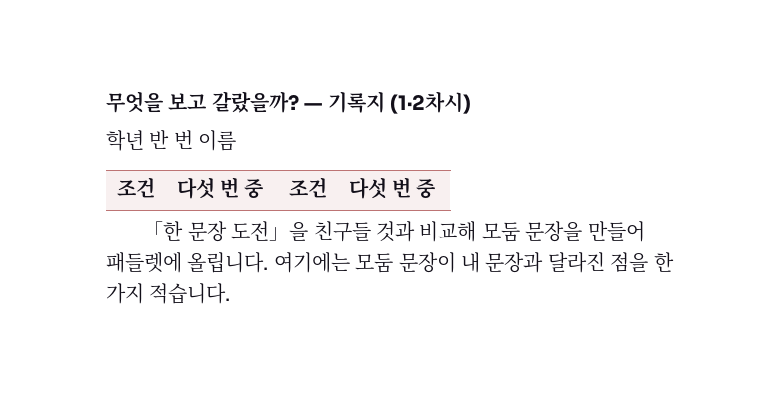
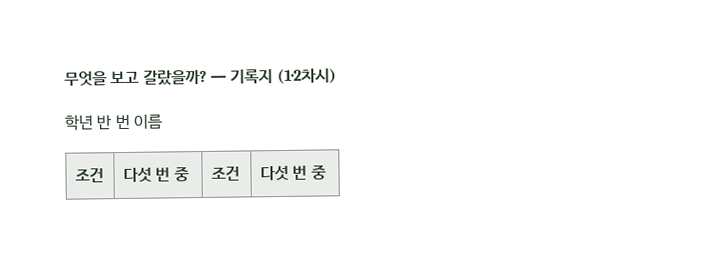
- 「한 문장 도전」을 친구들 것과 비교해 모둠 문장을 만들어 패들렛에 올립니다. 여기에는 모둠 문장이 내 문장과 달라진 점을 한 가지 적습니다.

